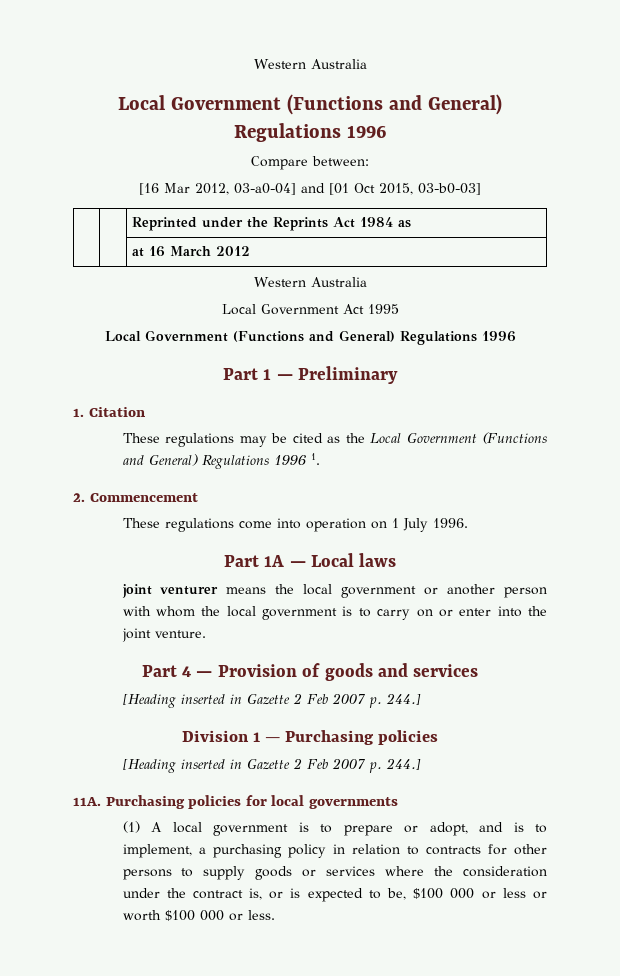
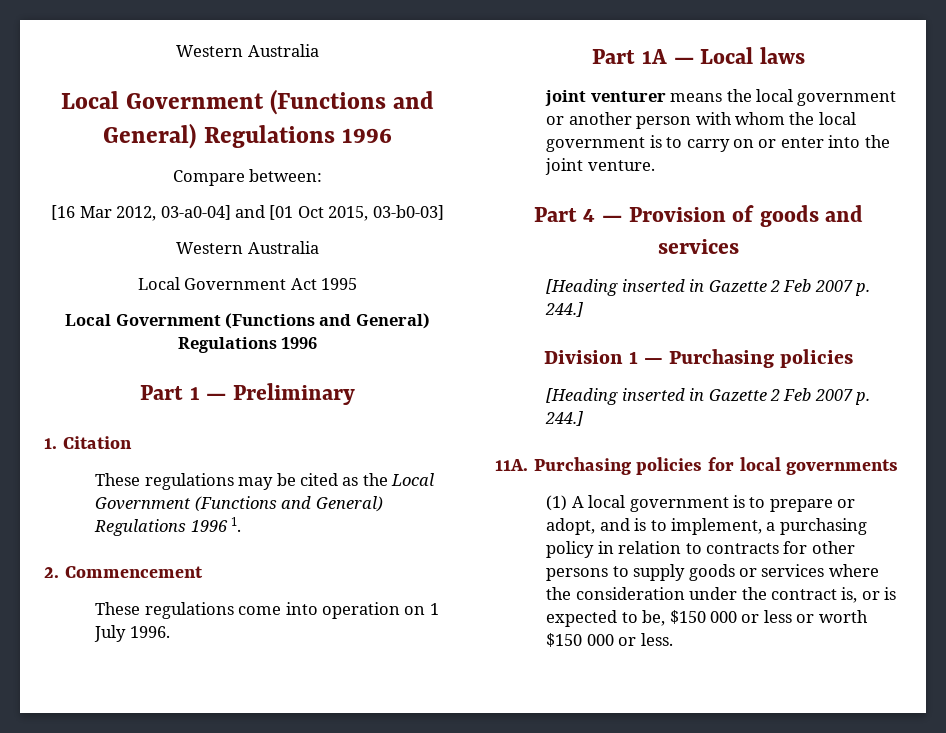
- | | Reprinted under the Reprints Act 1984 as
- | | at 16 March 2012
- (1) A local government is to prepare or adopt, and is to implement, a purchasing policy in relation to contracts for other persons to supply goods or services where the consideration under the contract is, or is expected to be, $100 000 or less or worth $100 000 or less.
+ (1) A local government is to prepare or adopt, and is to implement, a purchasing policy in relation to contracts for other persons to supply goods or services where the consideration under the contract is, or is expected to be, $150 000 or less or worth $150 000 or less.

